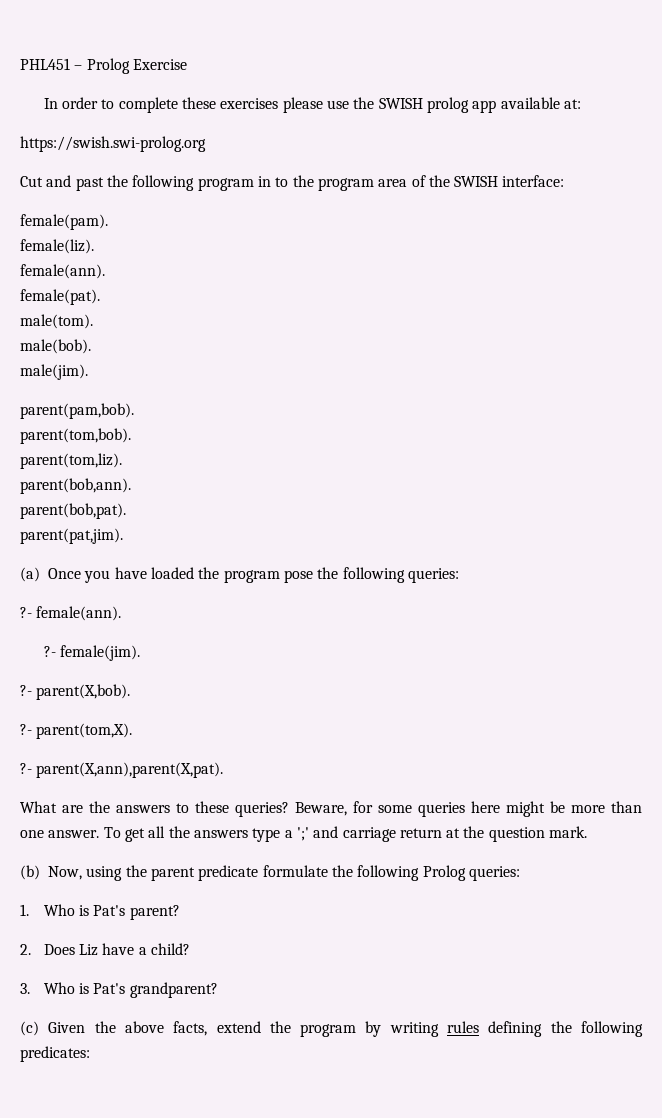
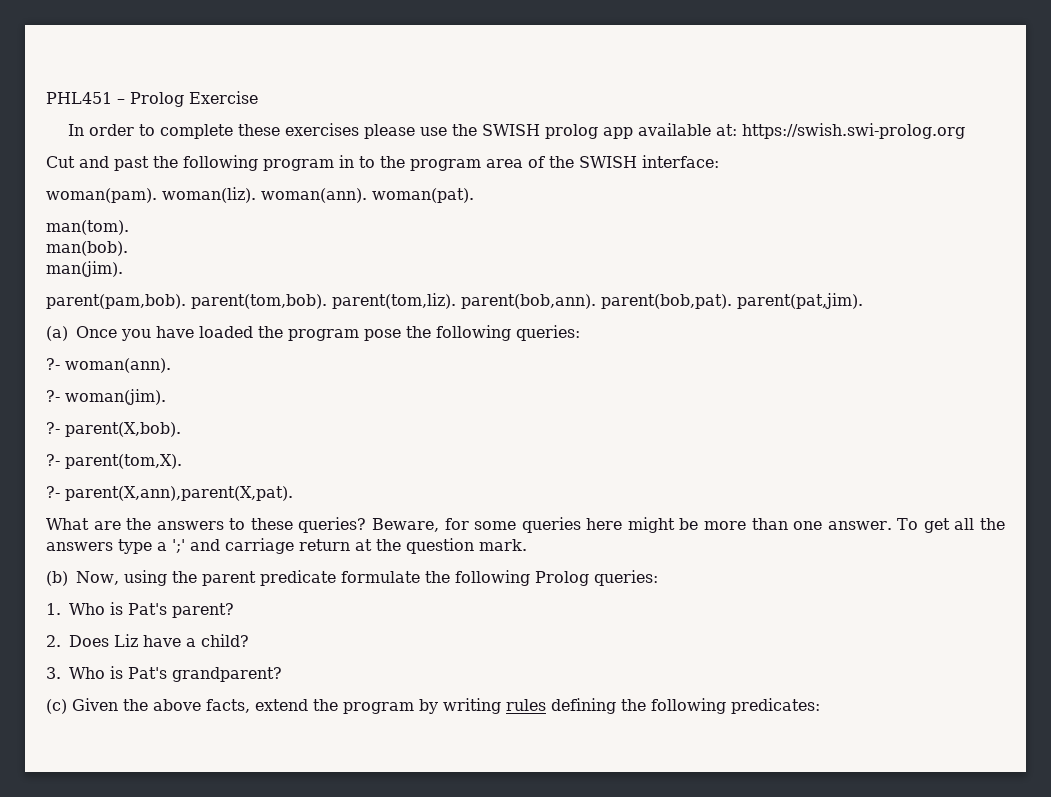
- In order to complete these exercises please use the SWISH prolog app available at:
- https://swish.swi-prolog.org
+ In order to complete these exercises please use the SWISH prolog app available at: https://swish.swi-prolog.org
- female(pam).
- female(liz).
- female(ann).
- female(pat).
- male(tom).
- male(bob).
- male(jim).
+ woman(pam). woman(liz). woman(ann). woman(pat).
+ man(tom).
+ man(bob).
+ man(jim).
- parent(pam,bob).
- parent(tom,bob).
- parent(tom,liz).
- parent(bob,ann).
- parent(bob,pat).
- parent(pat,jim).
+ parent(pam,bob). parent(tom,bob). parent(tom,liz). parent(bob,ann). parent(bob,pat). parent(pat,jim).
- ?- female(ann).
- ?- female(jim).
+ ?- woman(ann).
+ ?- woman(jim).

